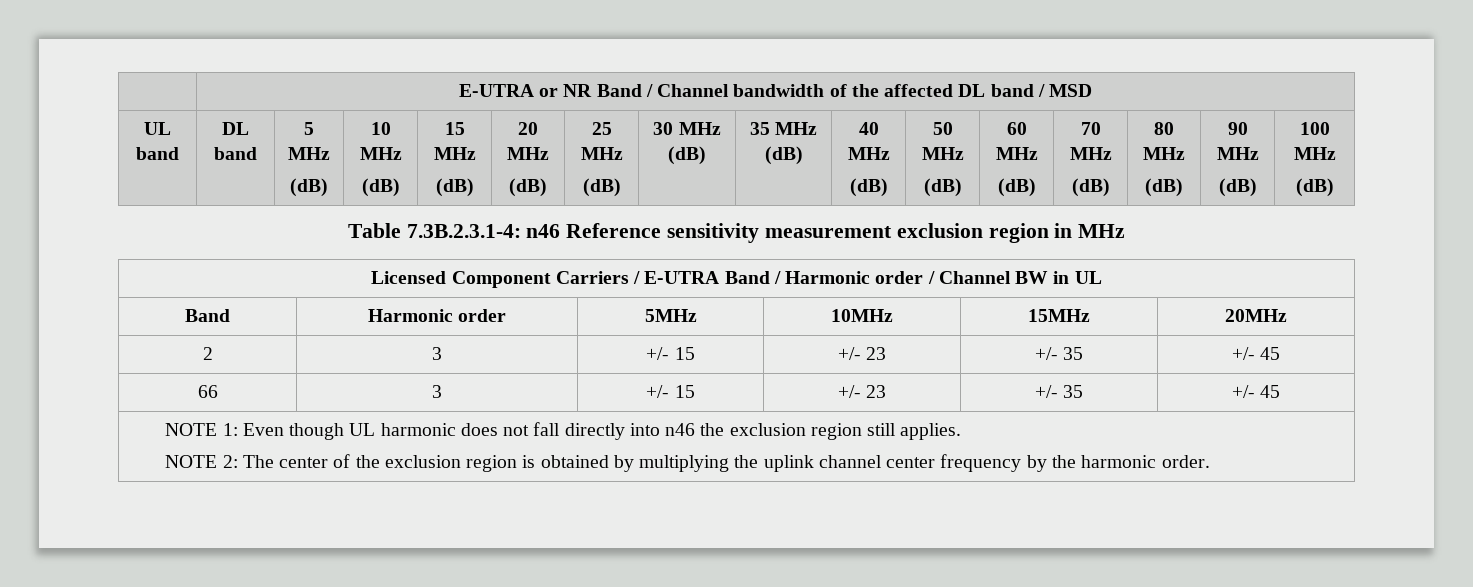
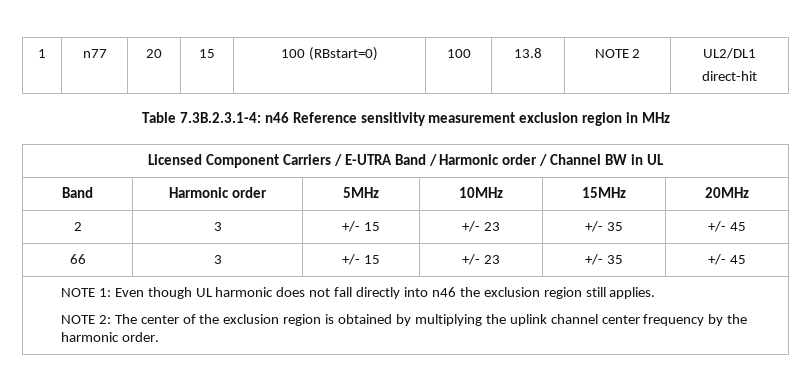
- | E-UTRA or NR Band / Channel bandwidth of the affected DL band / MSD
- UL band | DL band | 5 MHz
- (dB) | 10 MHz
- (dB) | 15 MHz
- (dB) | 20 MHz
- (dB) | 25 MHz
- (dB) | 30 MHz (dB) | 35 MHz (dB) | 40 MHz
- (dB) | 50 MHz
- (dB) | 60 MHz
- (dB) | 70 MHz
- (dB) | 80 MHz
- (dB) | 90 MHz
- (dB) | 100 MHz
- (dB)
+ 1 | n77 | 20 | 15 | 100 (RBstart=0) | 100 | 13.8 | NOTE 2 | UL2/DL1
+ direct-hit

